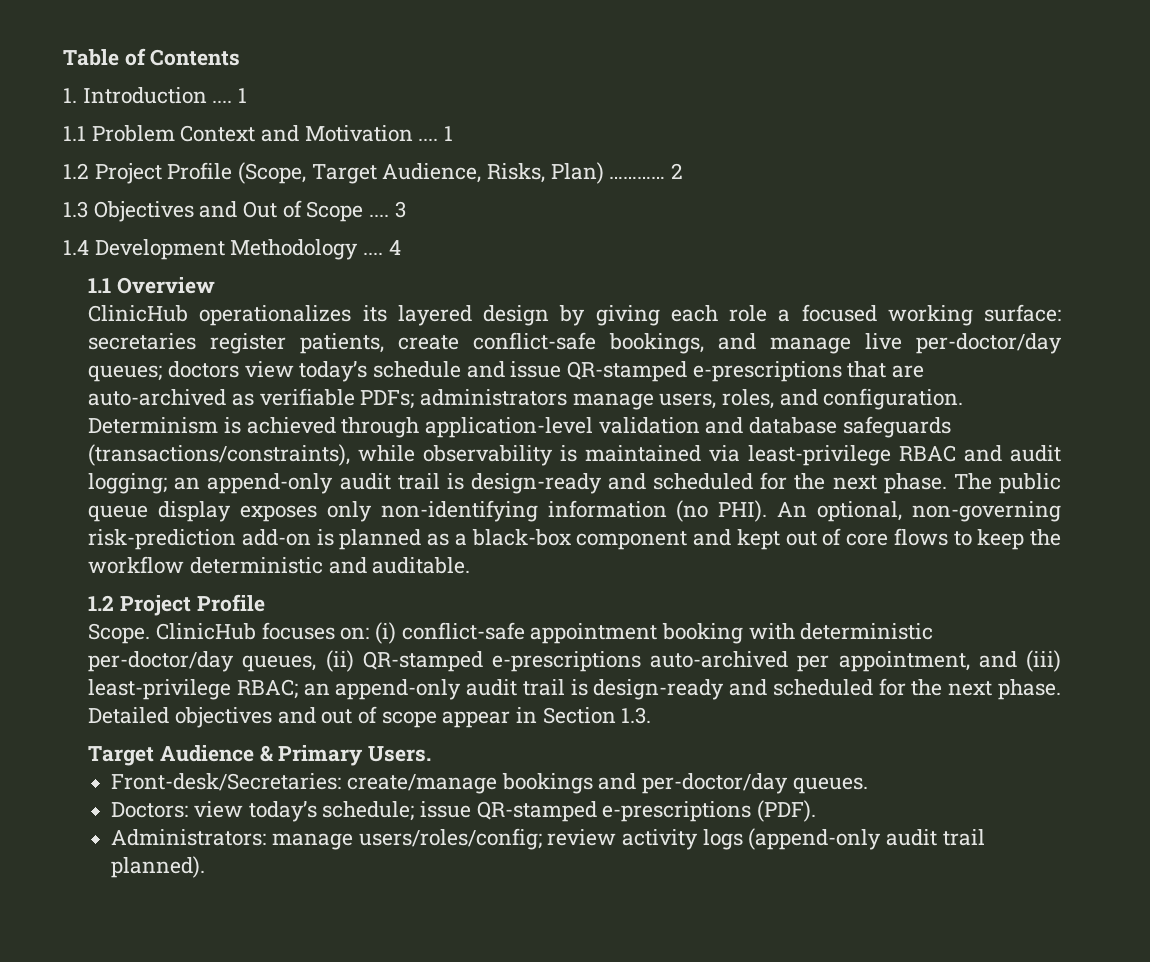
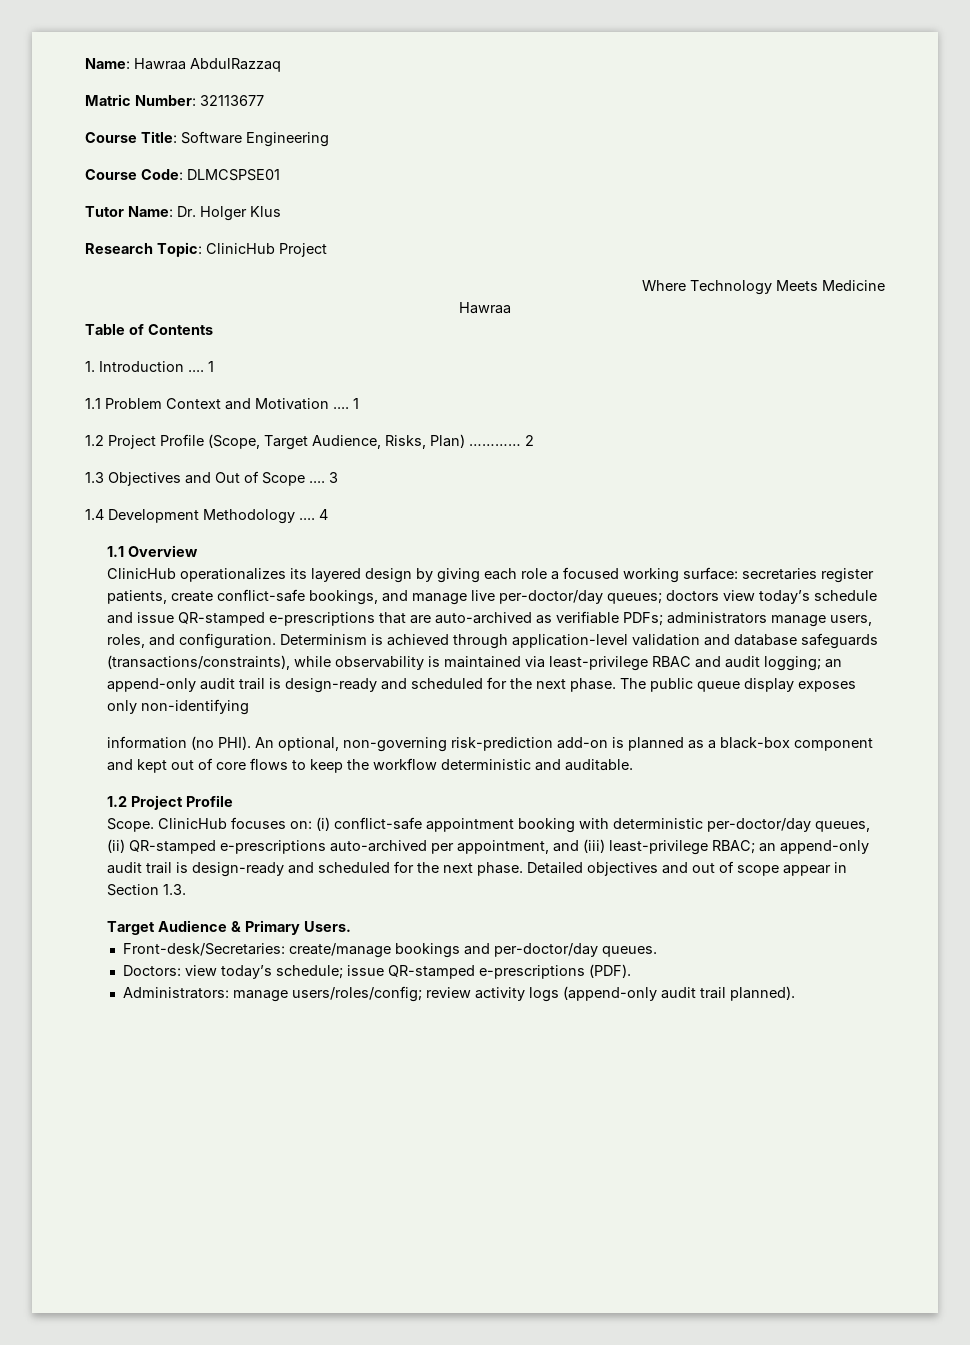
+ Name: Hawraa AbdulRazzaq
+ Matric Number: 32113677
+ Course Title: Software Engineering
+ Course Code: DLMCSPSE01
+ Tutor Name: Dr. Holger Klus
+ Research Topic: ClinicHub Project
+ Where Technology Meets Medicine
+ Hawraa
- The public queue display exposes only non-identifying information (no PHI).
+ The public queue display exposes only non-identifying
+ information (no PHI).

